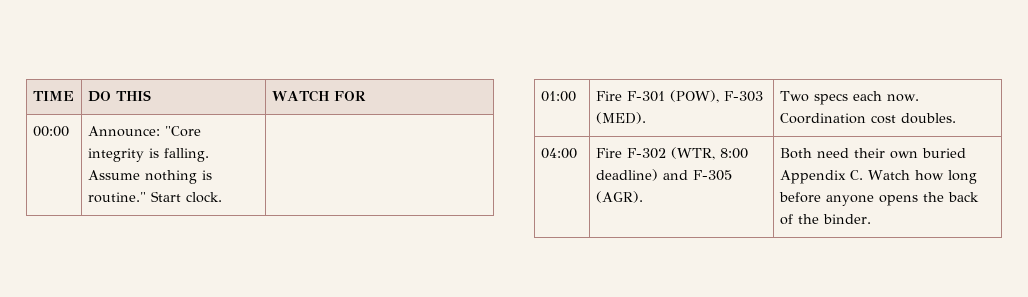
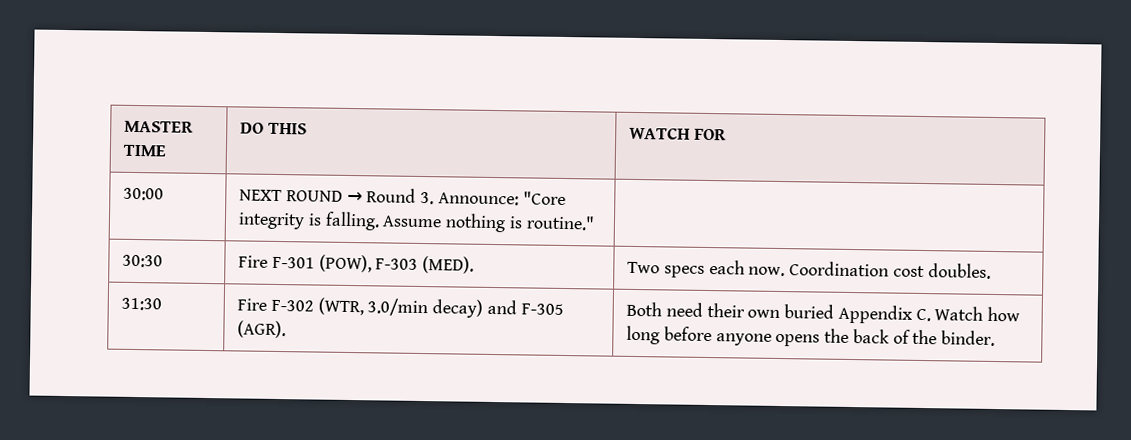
- TIME | DO THIS | WATCH FOR
+ MASTER TIME | DO THIS | WATCH FOR
- 00:00 | Announce: "Core integrity is falling. Assume nothing is routine." Start clock. |
- 01:00 | Fire F-301 (POW), F-303 (MED). | Two specs each now. Coordination cost doubles.
+ 30:00 | NEXT ROUND → Round 3. Announce: "Core integrity is falling. Assume nothing is routine." |
+ 30:30 | Fire F-301 (POW), F-303 (MED). | Two specs each now. Coordination cost doubles.
- 04:00 | Fire F-302 (WTR, 8:00 deadline) and F-305 (AGR). | Both need their own buried Appendix C. Watch how long before anyone opens the back of the binder.
+ 31:30 | Fire F-302 (WTR, 3.0/min decay) and F-305 (AGR). | Both need their own buried Appendix C. Watch how long before anyone opens the back of the binder.

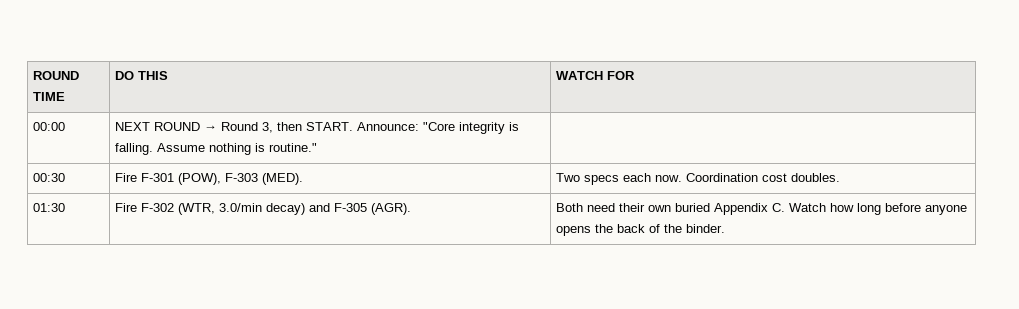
- MASTER TIME | DO THIS | WATCH FOR
+ ROUND TIME | DO THIS | WATCH FOR
- 30:00 | NEXT ROUND → Round 3. Announce: "Core integrity is falling. Assume nothing is routine." |
+ 00:00 | NEXT ROUND → Round 3, then START. Announce: "Core integrity is falling. Assume nothing is routine." |
- 30:30 | Fire F-301 (POW), F-303 (MED). | Two specs each now. Coordination cost doubles.
+ 00:30 | Fire F-301 (POW), F-303 (MED). | Two specs each now. Coordination cost doubles.
- 31:30 | Fire F-302 (WTR, 3.0/min decay) and F-305 (AGR). | Both need their own buried Appendix C. Watch how long before anyone opens the back of the binder.
+ 01:30 | Fire F-302 (WTR, 3.0/min decay) and F-305 (AGR). | Both need their own buried Appendix C. Watch how long before anyone opens the back of the binder.

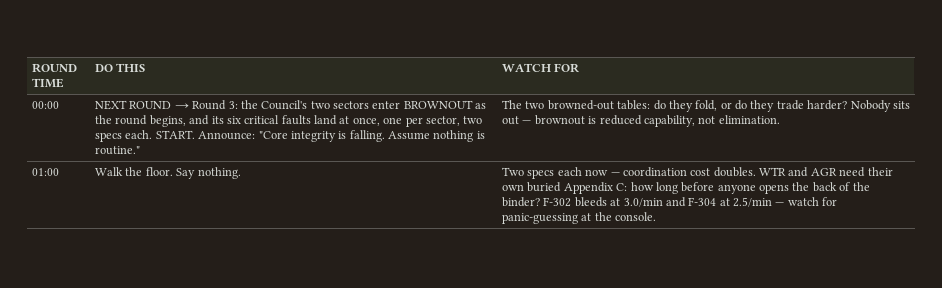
- NEXT ROUND → Round 3, then START.
+ NEXT ROUND → Round 3: the Council's two sectors enter BROWNOUT as the round begins, and its six critical faults land at once, one per sector, two specs each. START.
- 00:30 | Fire F-301 (POW), F-303 (MED). | Two specs each now. Coordination cost doubles.
- 01:30 | Fire F-302 (WTR, 3.0/min decay) and F-305 (AGR). | Both need their own buried Appendix C. Watch how long before anyone opens the back of the binder.
+ The two browned-out tables: do they fold, or do they trade harder? Nobody sits out — brownout is reduced capability, not elimination.
+ 01:00 | Walk the floor. Say nothing. | Two specs each now — coordination cost doubles. WTR and AGR need their own buried Appendix C: how long before anyone opens the back of the binder? F-302 bleeds at 3.0/min and F-304 at 2.5/min — watch for panic-guessing at the console.

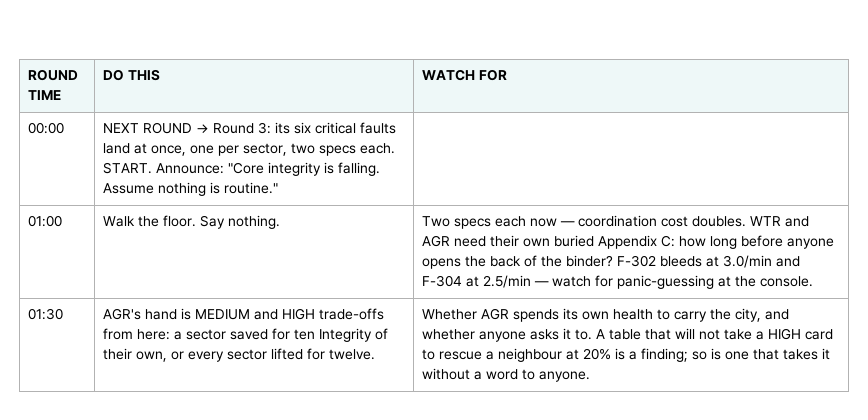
- NEXT ROUND → Round 3: the Council's two sectors enter BROWNOUT as the round begins, and its six critical faults land at once, one per sector, two specs each.
+ NEXT ROUND → Round 3: its six critical faults land at once, one per sector, two specs each.
- The two browned-out tables: do they fold, or do they trade harder? Nobody sits out — brownout is reduced capability, not elimination.
+ 01:30 | AGR's hand is MEDIUM and HIGH trade-offs from here: a sector saved for ten Integrity of their own, or every sector lifted for twelve. | Whether AGR spends its own health to carry the city, and whether anyone asks it to. A table that will not take a HIGH card to rescue a neighbour at 20% is a finding; so is one that takes it without a word to anyone.

